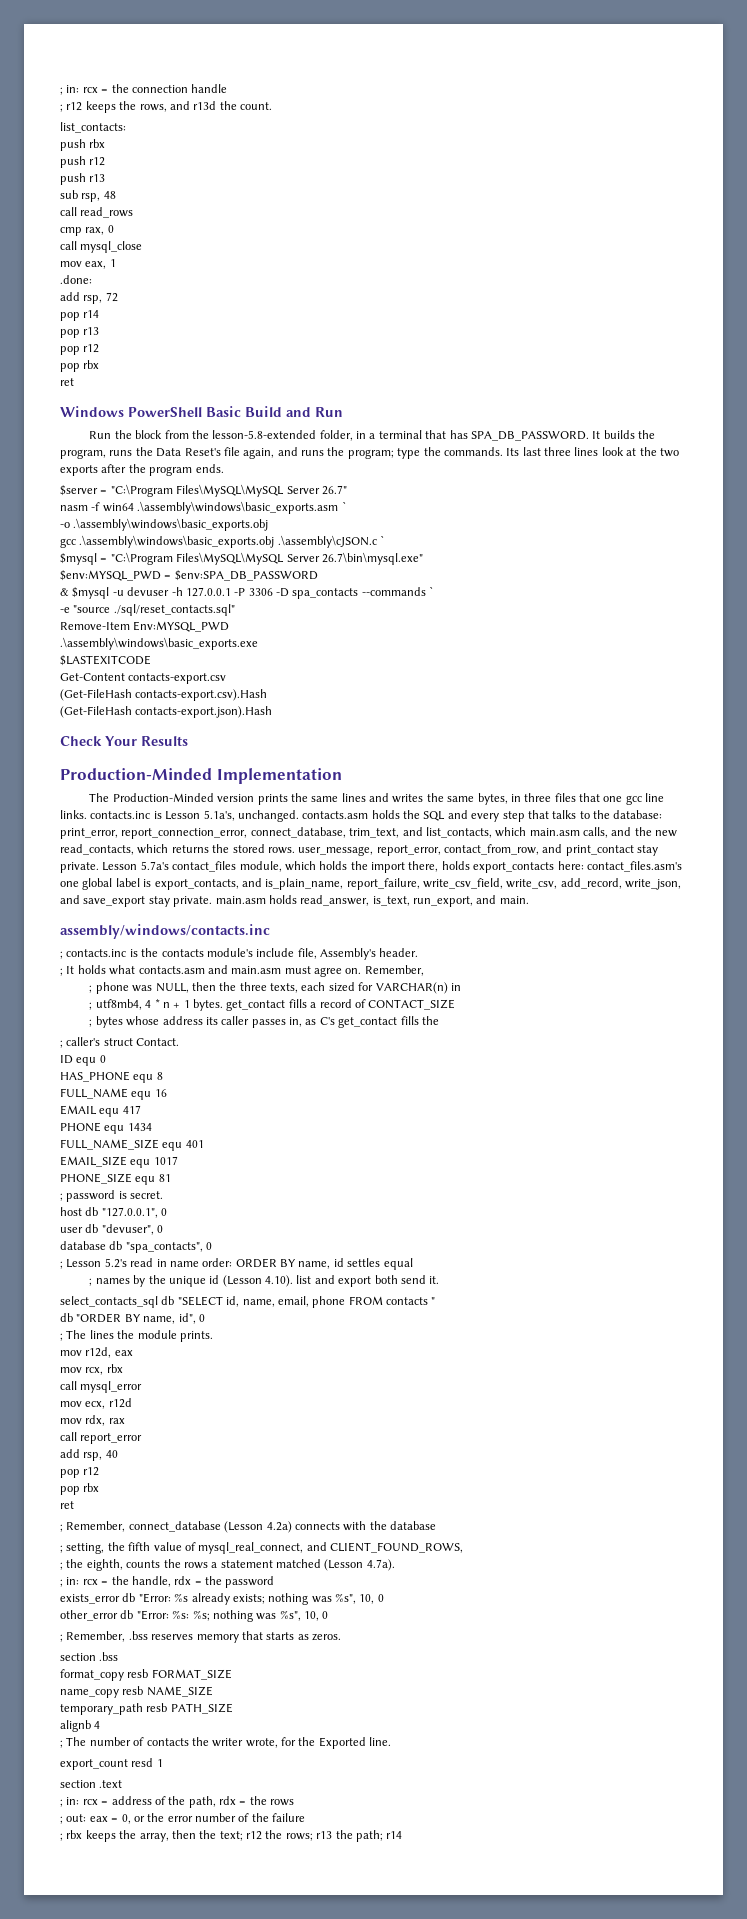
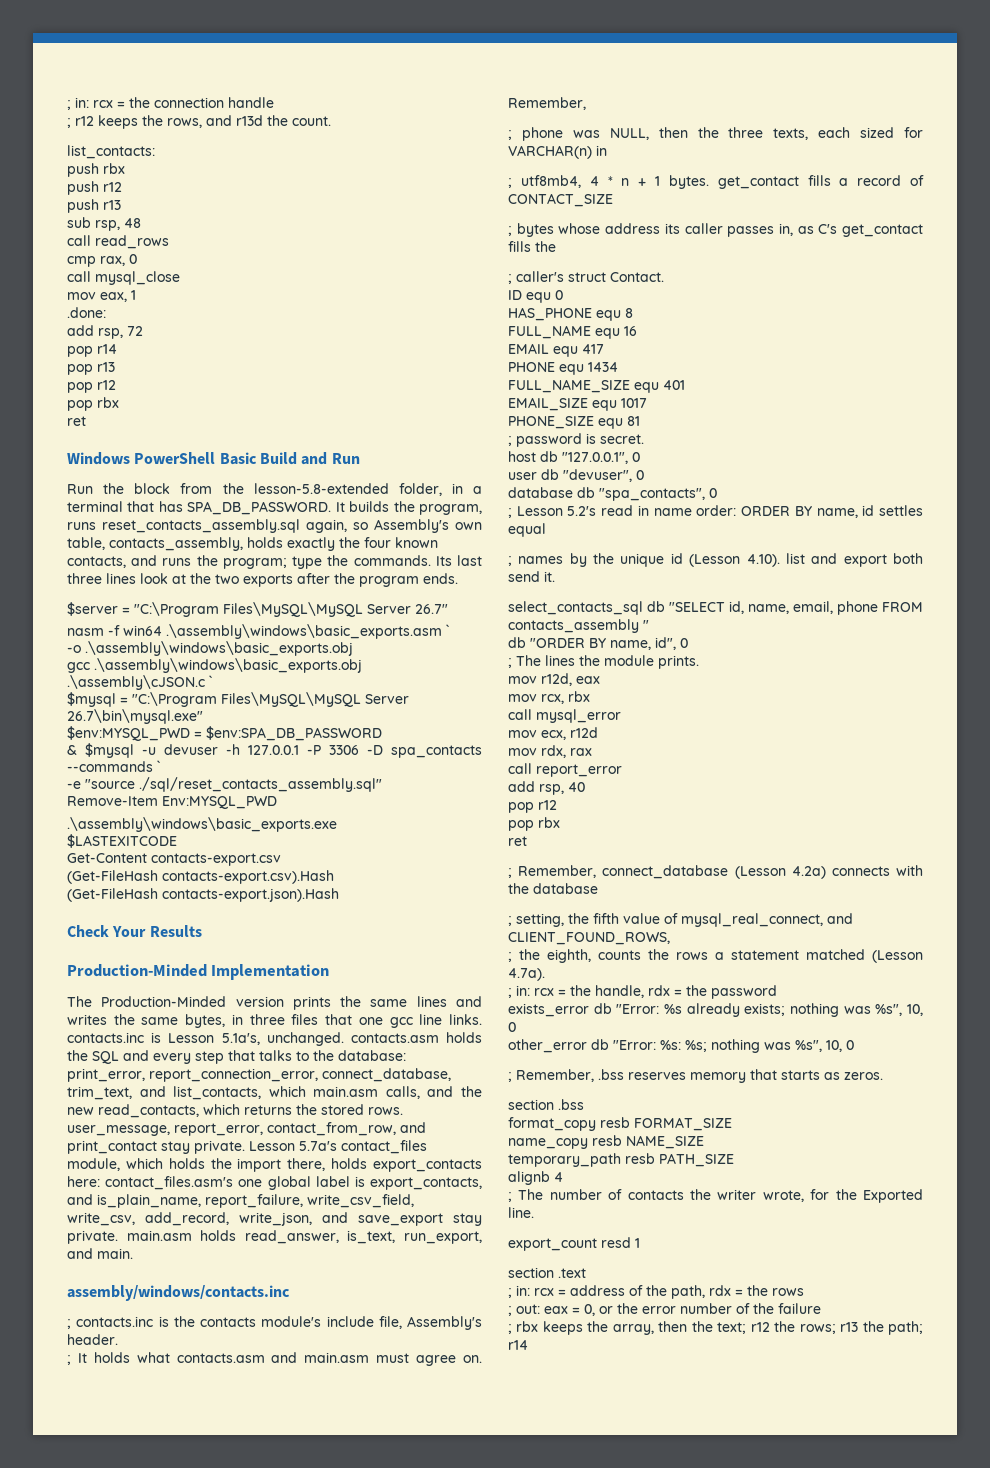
- It builds the program, runs the Data Reset's file again, and runs the program; type the commands.
+ It builds the program, runs reset_contacts_assembly.sql again, so Assembly's own table, contacts_assembly, holds exactly the four known contacts, and runs the program; type the commands.
- -e "source ./sql/reset_contacts.sql"
+ -e "source ./sql/reset_contacts_assembly.sql"
- select_contacts_sql db "SELECT id, name, email, phone FROM contacts "
+ select_contacts_sql db "SELECT id, name, email, phone FROM contacts_assembly "

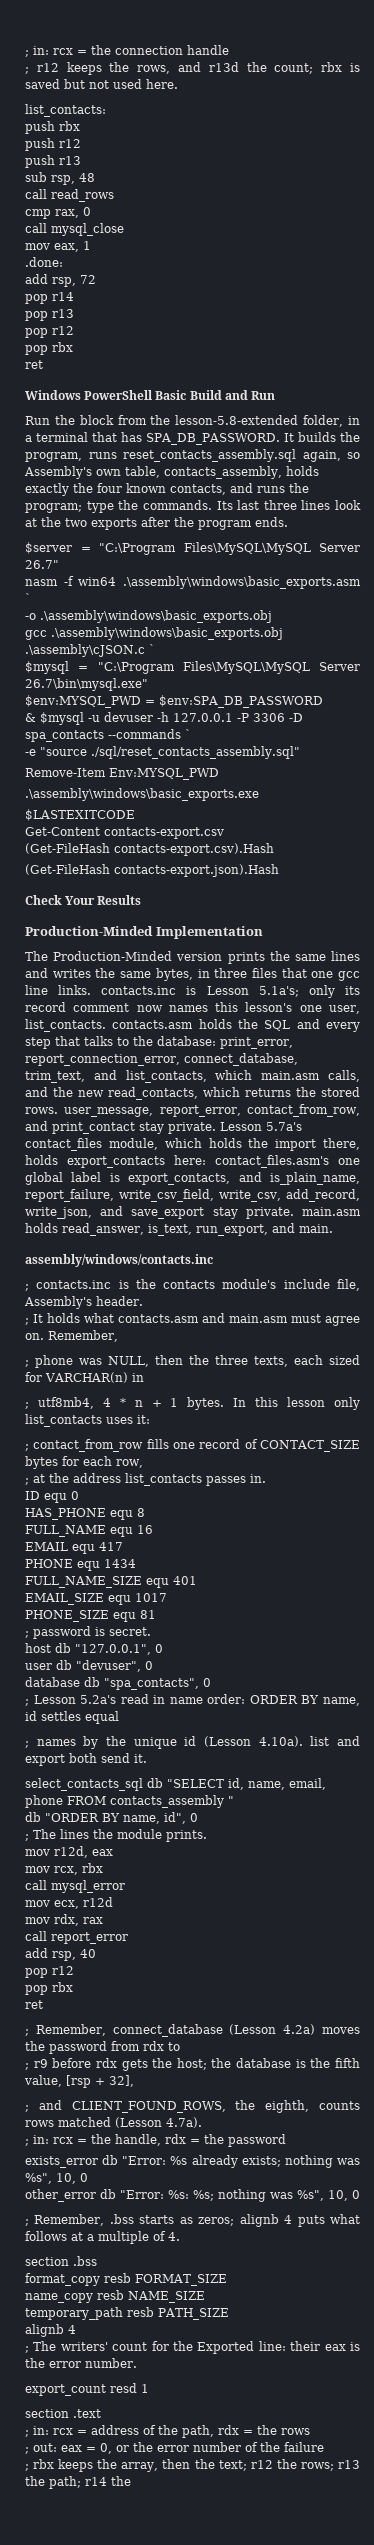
- ; r12 keeps the rows, and r13d the count.
+ ; r12 keeps the rows, and r13d the count; rbx is saved but not used here.
- The Production-Minded version prints the same lines and writes the same bytes, in three files that one gcc line links. contacts.inc is Lesson 5.1a's, unchanged. contacts.asm holds the SQL and every step that talks to the database: print_error, report_connection_error, connect_database, trim_text, and list_contacts, which main.asm calls, and the new read_contacts, which returns the stored rows. user_message, report_error, contact_from_row, and print_contact stay private.
+ The Production-Minded version prints the same lines and writes the same bytes, in three files that one gcc line links. contacts.inc is Lesson 5.1a's; only its record comment now names this lesson's one user, list_contacts. contacts.asm holds the SQL and every step that talks to the database: print_error, report_connection_error, connect_database, trim_text, and list_contacts, which main.asm calls, and the new read_contacts, which returns the stored rows. user_message, report_error, contact_from_row, and print_contact stay private.
- ; utf8mb4, 4 * n + 1 bytes. get_contact fills a record of CONTACT_SIZE
- ; bytes whose address its caller passes in, as C's get_contact fills the
- ; caller's struct Contact.
+ ; utf8mb4, 4 * n + 1 bytes. In this lesson only list_contacts uses it:
+ ; contact_from_row fills one record of CONTACT_SIZE bytes for each row,
+ ; at the address list_contacts passes in.
- ; Lesson 5.2's read in name order: ORDER BY name, id settles equal
+ ; Lesson 5.2a's read in name order: ORDER BY name, id settles equal
- ; names by the unique id (Lesson 4.10). list and export both send it.
+ ; names by the unique id (Lesson 4.10a). list and export both send it.
- ; Remember, connect_database (Lesson 4.2a) connects with the database
- ; setting, the fifth value of mysql_real_connect, and CLIENT_FOUND_ROWS,
- ; the eighth, counts the rows a statement matched (Lesson 4.7a).
+ ; Remember, connect_database (Lesson 4.2a) moves the password from rdx to
+ ; r9 before rdx gets the host; the database is the fifth value, [rsp + 32],
+ ; and CLIENT_FOUND_ROWS, the eighth, counts rows matched (Lesson 4.7a).
- ; Remember, .bss reserves memory that starts as zeros.
+ ; Remember, .bss starts as zeros; alignb 4 puts what follows at a multiple of 4.
- ; The number of contacts the writer wrote, for the Exported line.
+ ; The writers' count for the Exported line: their eax is the error number.
- ; rbx keeps the array, then the text; r12 the rows; r13 the path; r14
+ ; rbx keeps the array, then the text; r12 the rows; r13 the path; r14 the

